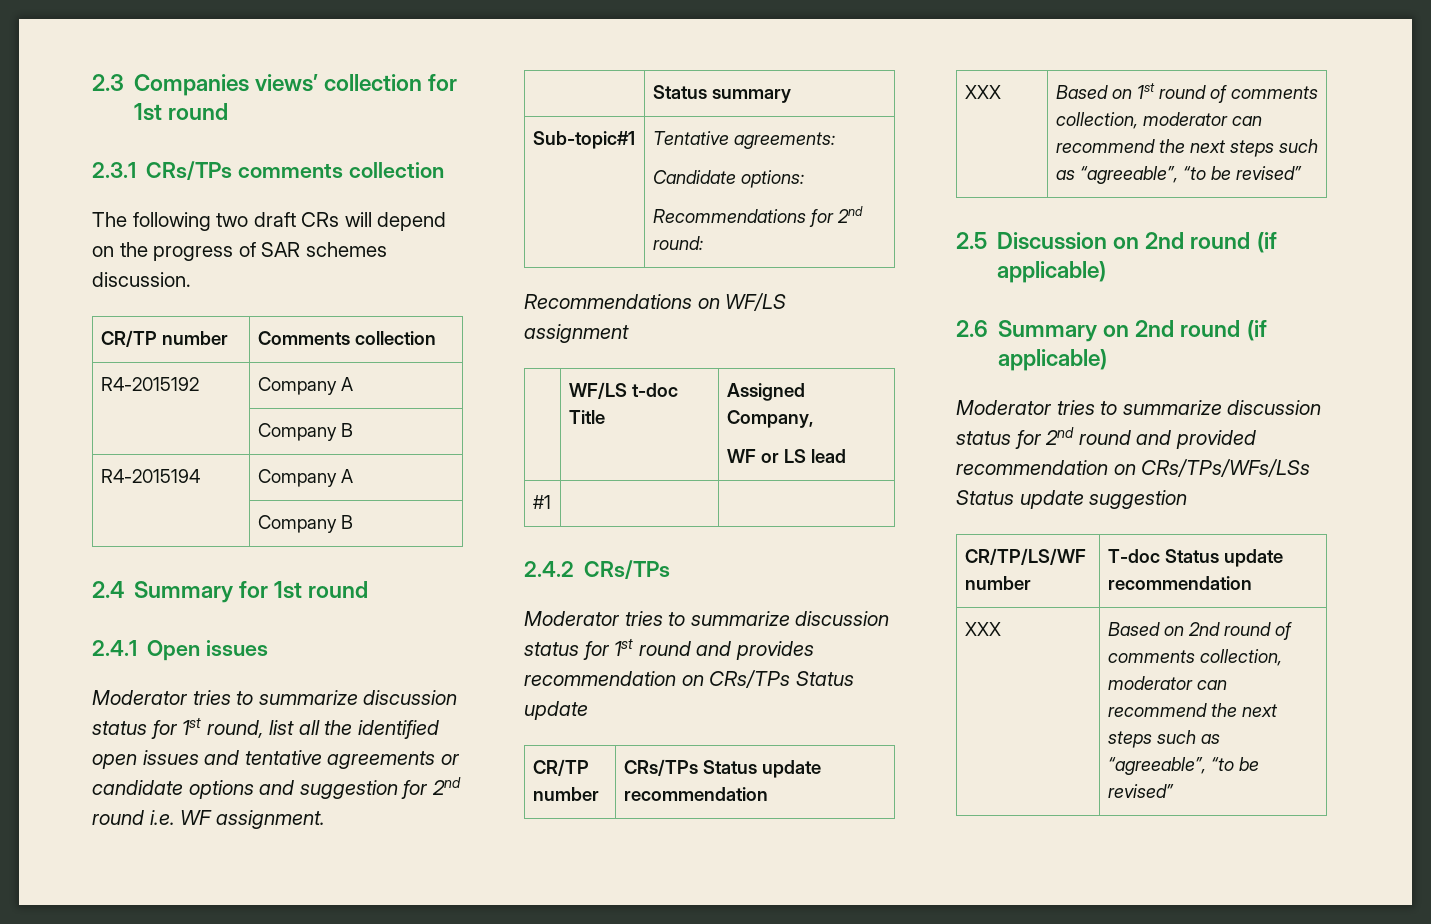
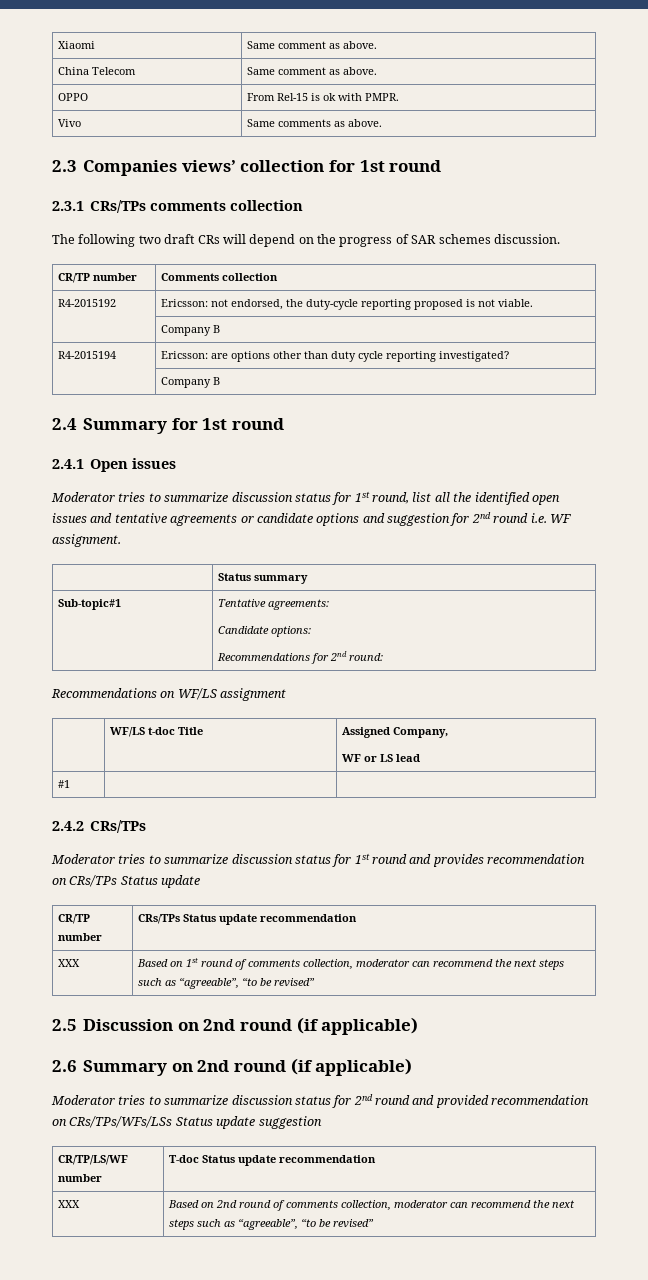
+ Xiaomi | Same comment as above.
+ China Telecom | Same comment as above.
+ OPPO | From Rel-15 is ok with PMPR.
+ Vivo | Same comments as above.
- R4-2015192 | Company A
+ R4-2015192 | Ericsson: not endorsed, the duty-cycle reporting proposed is not viable.
  | Company B
- R4-2015194 | Company A
+ R4-2015194 | Ericsson: are options other than duty cycle reporting investigated?

